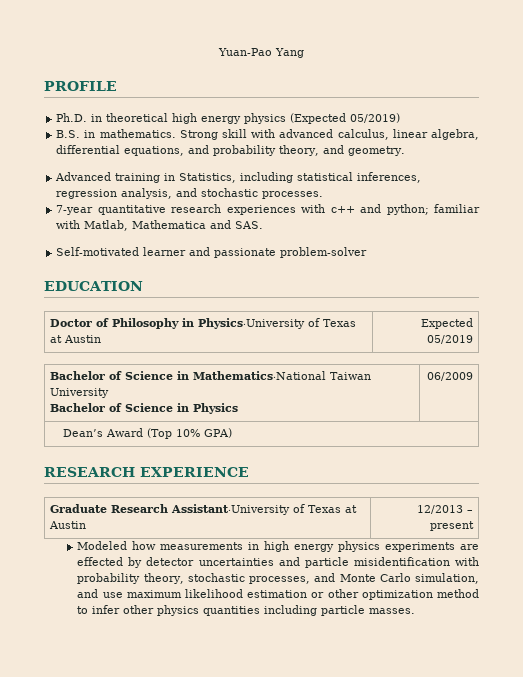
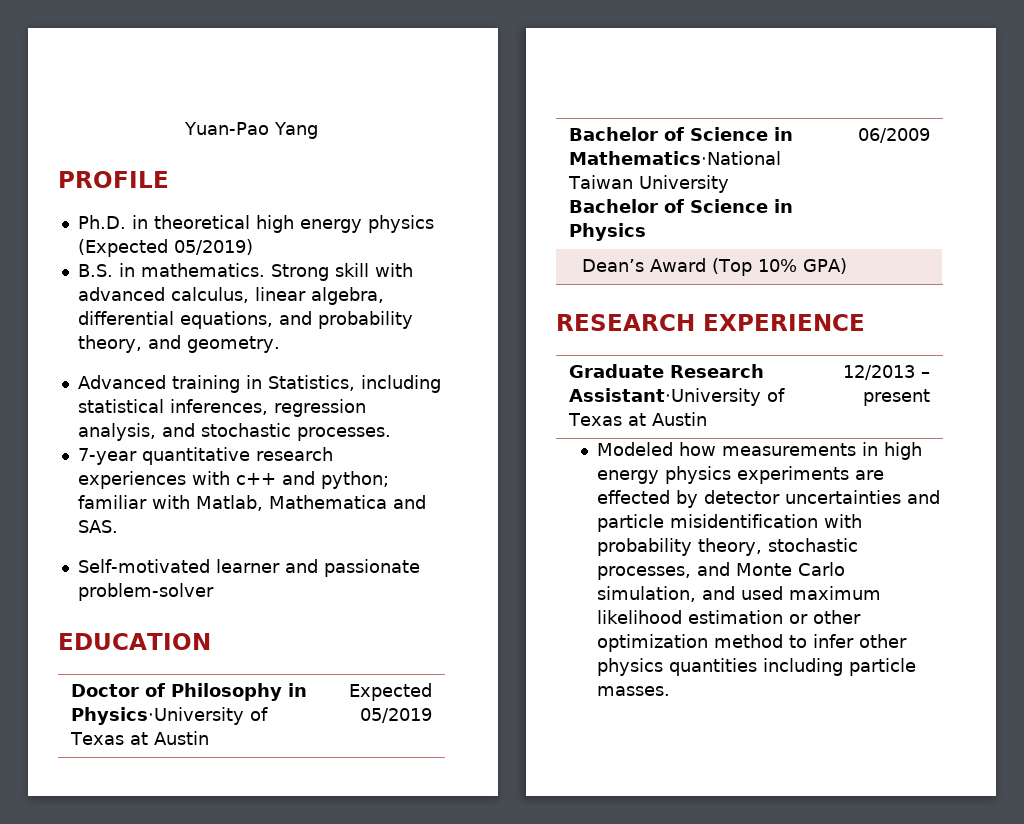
- Modeled how measurements in high energy physics experiments are effected by detector uncertainties and particle misidentification with probability theory, stochastic processes, and Monte Carlo simulation, and use maximum likelihood estimation or other optimization method to infer other physics quantities including particle masses.
+ Modeled how measurements in high energy physics experiments are effected by detector uncertainties and particle misidentification with probability theory, stochastic processes, and Monte Carlo simulation, and used maximum likelihood estimation or other optimization method to infer other physics quantities including particle masses.

